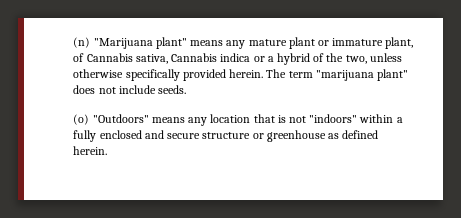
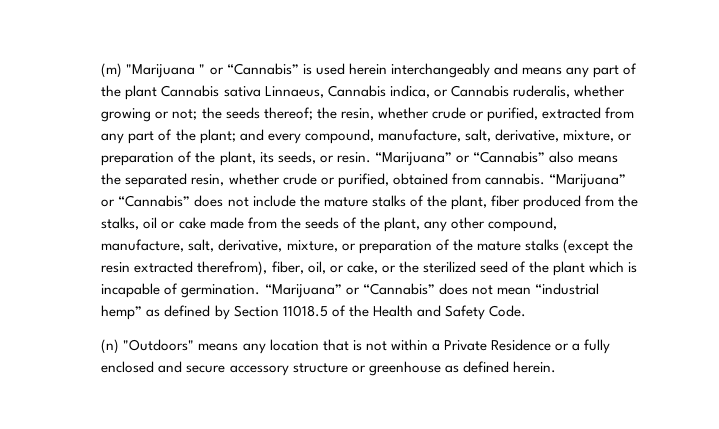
- (n) "Marijuana plant" means any mature plant or immature plant, of Cannabis sativa, Cannabis indica or a hybrid of the two, unless otherwise specifically provided herein. The term "marijuana plant" does not include seeds.
- (o) "Outdoors" means any location that is not "indoors" within a fully enclosed and secure structure or greenhouse as defined herein.
+ (m) "Marijuana " or “Cannabis” is used herein interchangeably and means any part of the plant Cannabis sativa Linnaeus, Cannabis indica, or Cannabis ruderalis, whether growing or not; the seeds thereof; the resin, whether crude or purified, extracted from any part of the plant; and every compound, manufacture, salt, derivative, mixture, or preparation of the plant, its seeds, or resin. “Marijuana” or “Cannabis” also means the separated resin, whether crude or purified, obtained from cannabis. “Marijuana” or “Cannabis” does not include the mature stalks of the plant, fiber produced from the stalks, oil or cake made from the seeds of the plant, any other compound, manufacture, salt, derivative, mixture, or preparation of the mature stalks (except the resin extracted therefrom), fiber, oil, or cake, or the sterilized seed of the plant which is incapable of germination. “Marijuana” or “Cannabis” does not mean “industrial hemp” as defined by Section 11018.5 of the Health and Safety Code.
+ (n) "Outdoors" means any location that is not within a Private Residence or a fully enclosed and secure accessory structure or greenhouse as defined herein.

